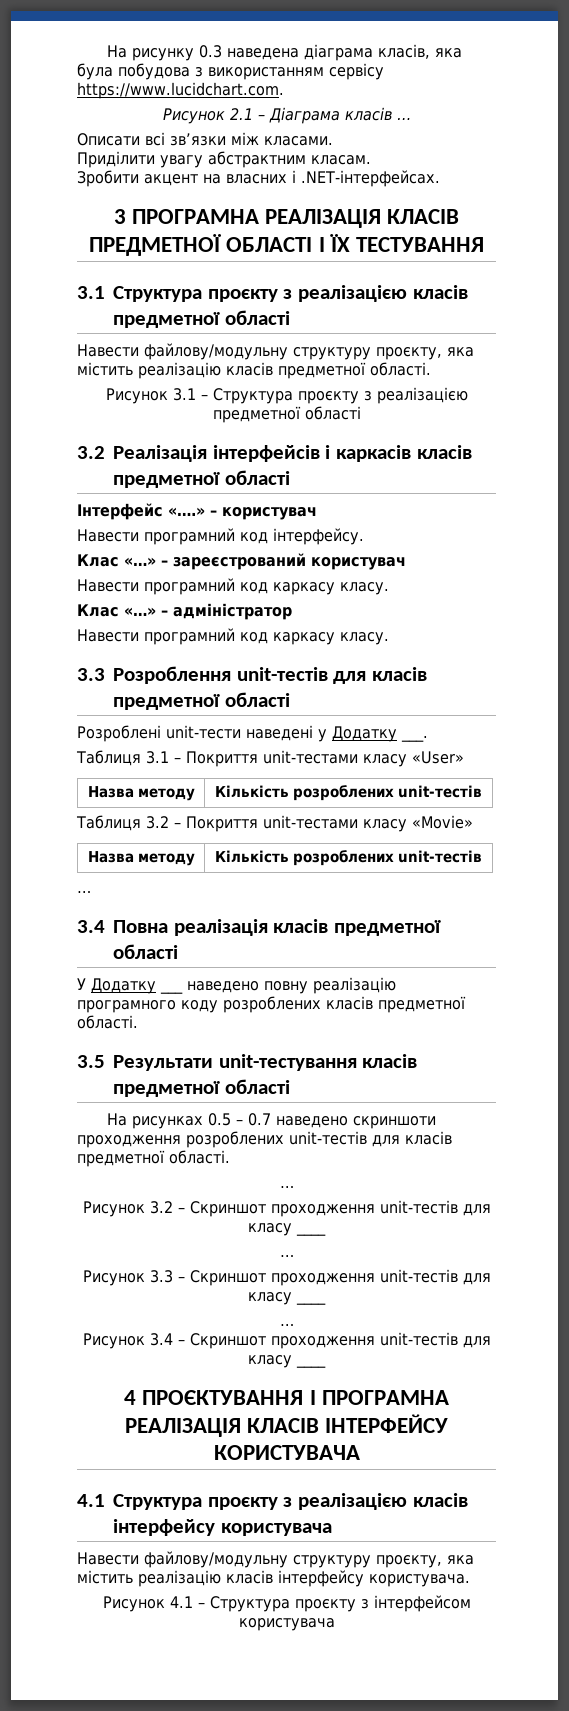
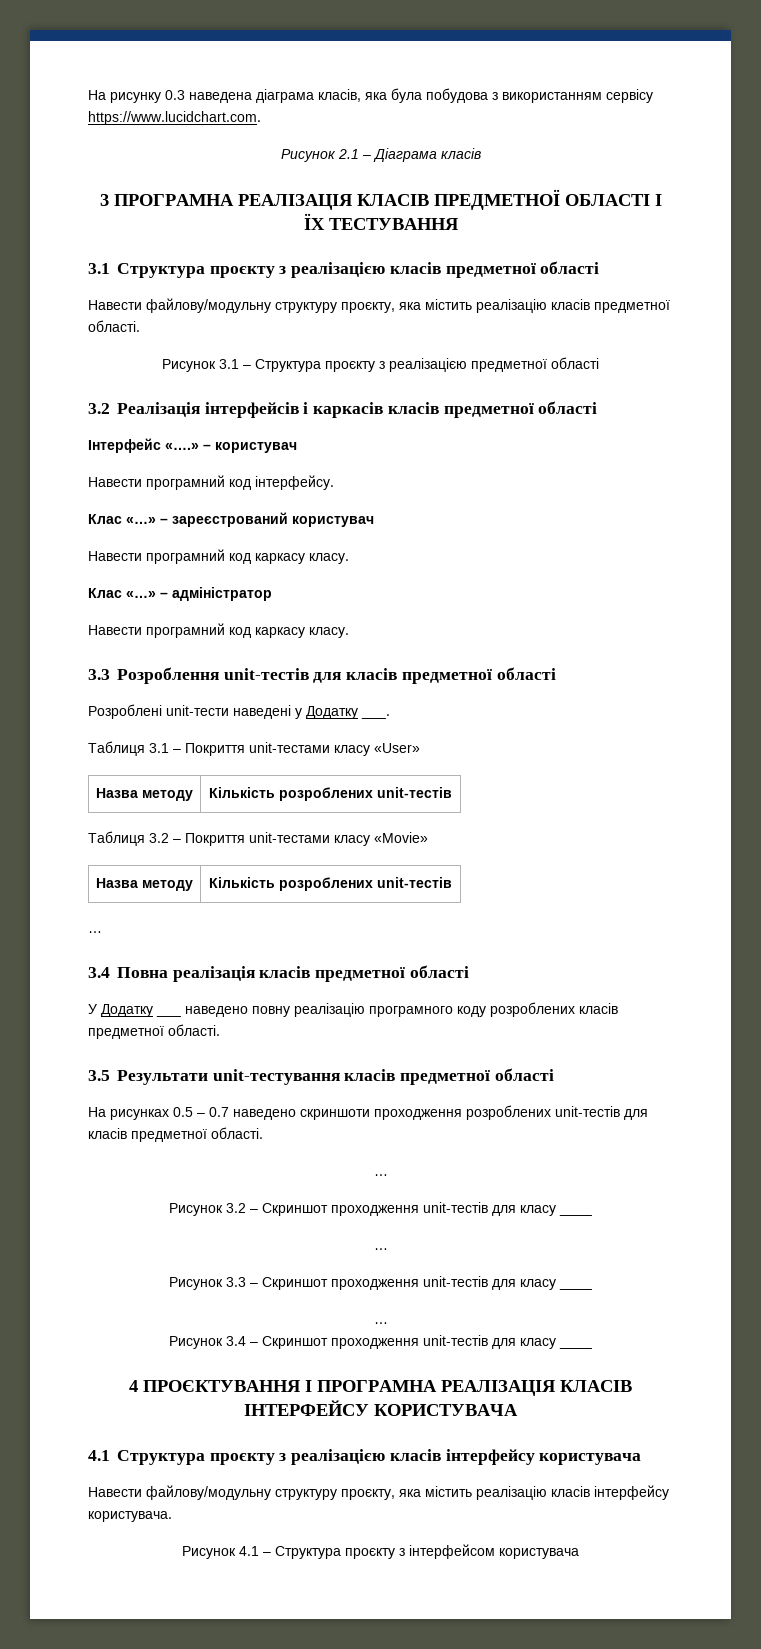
- Рисунок 2.1 – Діаграма класів …
- Описати всі зв’язки між класами.
- Приділити увагу абстрактним класам.
- Зробити акцент на власних і .NET-інтерфейсах.
+ Рисунок 2.1 – Діаграма класів

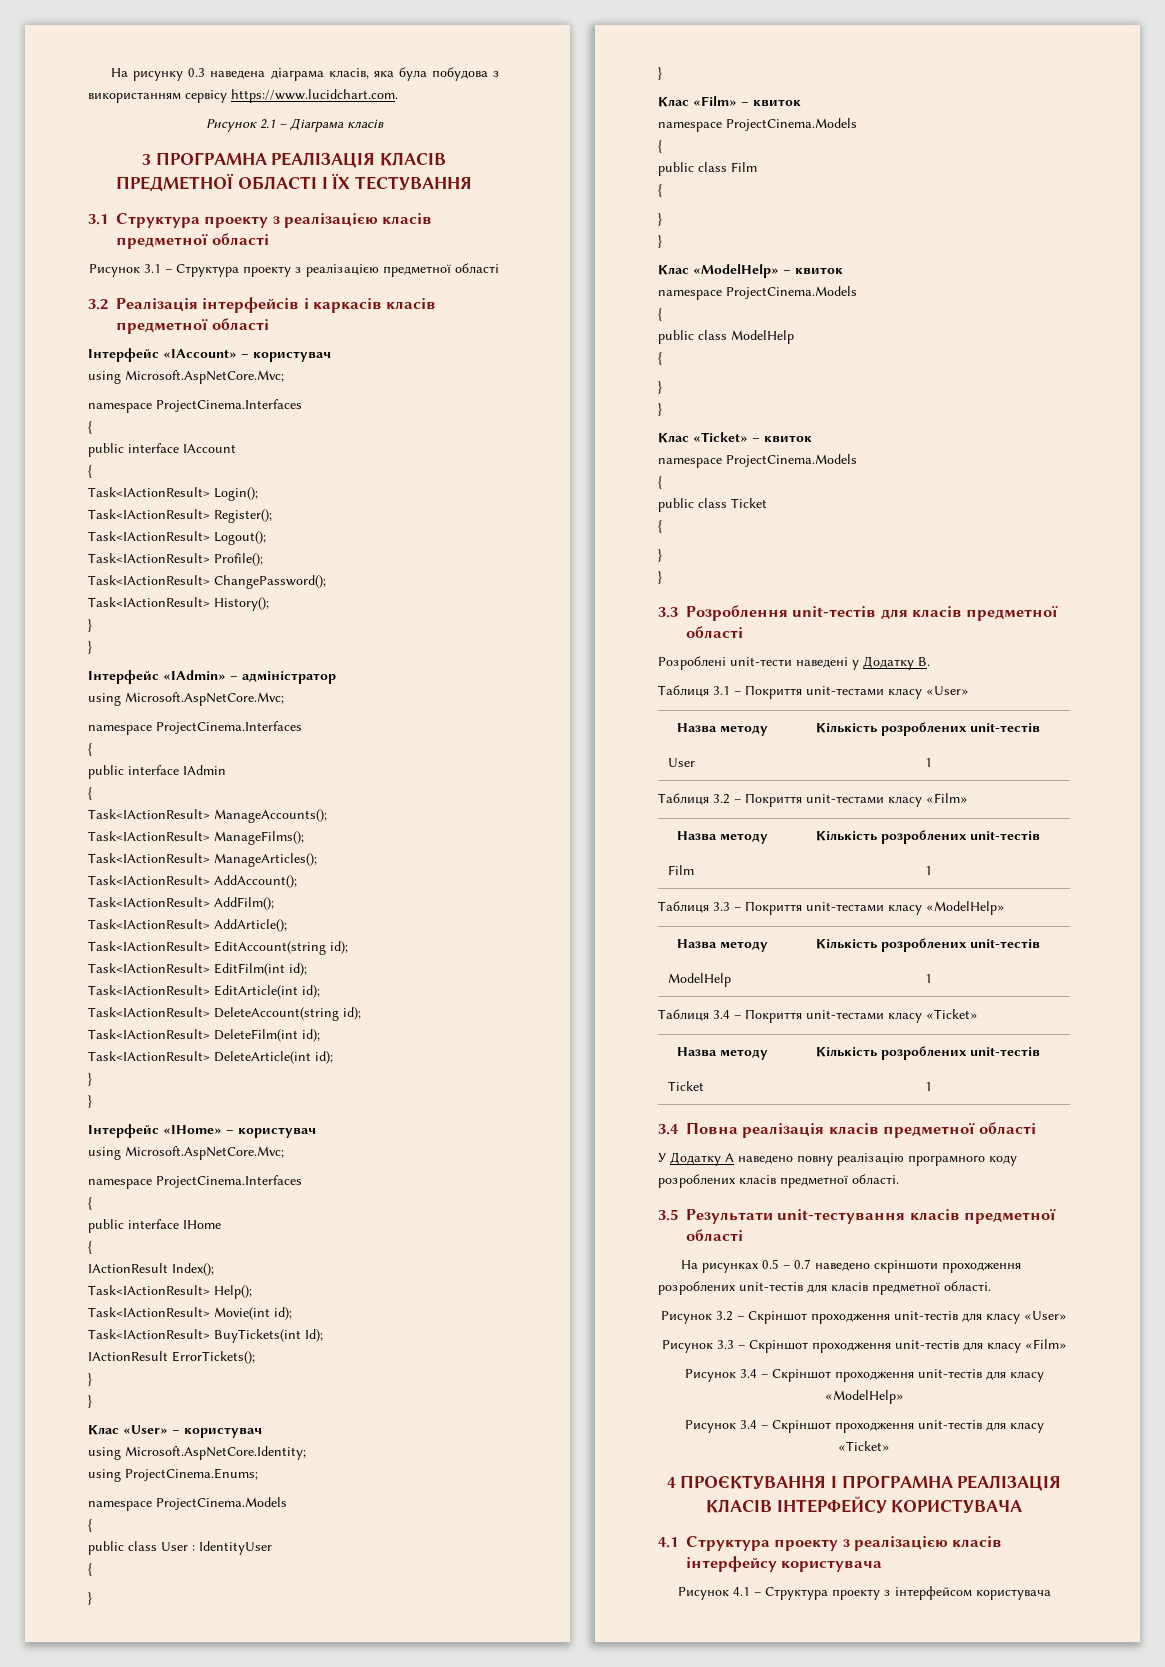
- 3.1 Структура проєкту з реалізацією класів предметної області
+ 3.1 Структура проекту з реалізацією класів предметної області
- Навести файлову/модульну структуру проєкту, яка містить реалізацію класів предметної області.
- Рисунок 3.1 – Структура проєкту з реалізацією предметної області
+ Рисунок 3.1 – Структура проекту з реалізацією предметної області
- Інтерфейс «….» – користувач
- Навести програмний код інтерфейсу.
- Клас «…» – зареєстрований користувач
- Навести програмний код каркасу класу.
- Клас «…» – адміністратор
- Навести програмний код каркасу класу.
+ Інтерфейс «IAccount» – користувач
+ using Microsoft.AspNetCore.Mvc;
+ namespace ProjectCinema.Interfaces
+ {
+ public interface IAccount
+ {
+ Task<IActionResult> Login();
+ Task<IActionResult> Register();
+ Task<IActionResult> Logout();
+ Task<IActionResult> Profile();
+ Task<IActionResult> ChangePassword();
+ Task<IActionResult> History();
+ }
+ }
+ Інтерфейс «IAdmin» – адміністратор
+ using Microsoft.AspNetCore.Mvc;
+ namespace ProjectCinema.Interfaces
+ {
+ public interface IAdmin
+ {
+ Task<IActionResult> ManageAccounts();
+ Task<IActionResult> ManageFilms();
+ Task<IActionResult> ManageArticles();
+ Task<IActionResult> AddAccount();
+ Task<IActionResult> AddFilm();
+ Task<IActionResult> AddArticle();
+ Task<IActionResult> EditAccount(string id);
+ Task<IActionResult> EditFilm(int id);
+ Task<IActionResult> EditArticle(int id);
+ Task<IActionResult> DeleteAccount(string id);
+ Task<IActionResult> DeleteFilm(int id);
+ Task<IActionResult> DeleteArticle(int id);
+ }
+ }
+ Інтерфейс «IHome» – користувач
+ using Microsoft.AspNetCore.Mvc;
+ namespace ProjectCinema.Interfaces
+ {
+ public interface IHome
+ {
+ IActionResult Index();
+ Task<IActionResult> Help();
+ Task<IActionResult> Movie(int id);
+ Task<IActionResult> BuyTickets(int Id);
+ IActionResult ErrorTickets();
+ }
+ }
+ Клас «User» – користувач
+ using Microsoft.AspNetCore.Identity;
+ using ProjectCinema.Enums;
+ namespace ProjectCinema.Models
+ {
+ public class User : IdentityUser
+ {
+ }
+ }
+ Клас «Film» – квиток
+ namespace ProjectCinema.Models
+ {
+ public class Film
+ {
+ }
+ }
+ Клас «ModelHelp» – квиток
+ namespace ProjectCinema.Models
+ {
+ public class ModelHelp
+ {
+ }
+ }
+ Клас «Ticket» – квиток
+ namespace ProjectCinema.Models
+ {
+ public class Ticket
+ {
+ }
+ }
- Розроблені unit-тести наведені у Додатку ___.
+ Розроблені unit-тести наведені у Додатку В.
+ User | 1
- Таблиця 3.2 – Покриття unit-тестами класу «Movie»
+ Таблиця 3.2 – Покриття unit-тестами класу «Film»
  Назва методу | Кількість розроблених unit-тестів
- …
+ Film | 1
+ Таблиця 3.3 – Покриття unit-тестами класу «ModelHelp»
+ Назва методу | Кількість розроблених unit-тестів
+ ModelHelp | 1
+ Таблиця 3.4 – Покриття unit-тестами класу «Ticket»
+ Назва методу | Кількість розроблених unit-тестів
+ Ticket | 1
- У Додатку ___ наведено повну реалізацію програмного коду розроблених класів предметної області.
+ У Додатку А наведено повну реалізацію програмного коду розроблених класів предметної області.
- На рисунках 0.5 – 0.7 наведено скриншоти проходження розроблених unit-тестів для класів предметної області.
- …
+ На рисунках 0.5 – 0.7 наведено скріншоти проходження розроблених unit-тестів для класів предметної області.
- Рисунок 3.2 – Скриншот проходження unit-тестів для класу ____
- …
+ Рисунок 3.2 – Скріншот проходження unit-тестів для класу «User»
- Рисунок 3.3 – Скриншот проходження unit-тестів для класу ____
- …
- Рисунок 3.4 – Скриншот проходження unit-тестів для класу ____
+ Рисунок 3.3 – Скріншот проходження unit-тестів для класу «Film»
+ Рисунок 3.4 – Скріншот проходження unit-тестів для класу «ModelHelp»
+ Рисунок 3.4 – Скріншот проходження unit-тестів для класу «Ticket»
- 4.1 Структура проєкту з реалізацією класів інтерфейсу користувача
+ 4.1 Структура проекту з реалізацією класів інтерфейсу користувача
- Навести файлову/модульну структуру проєкту, яка містить реалізацію класів інтерфейсу користувача.
- Рисунок 4.1 – Структура проєкту з інтерфейсом користувача
+ Рисунок 4.1 – Структура проекту з інтерфейсом користувача

